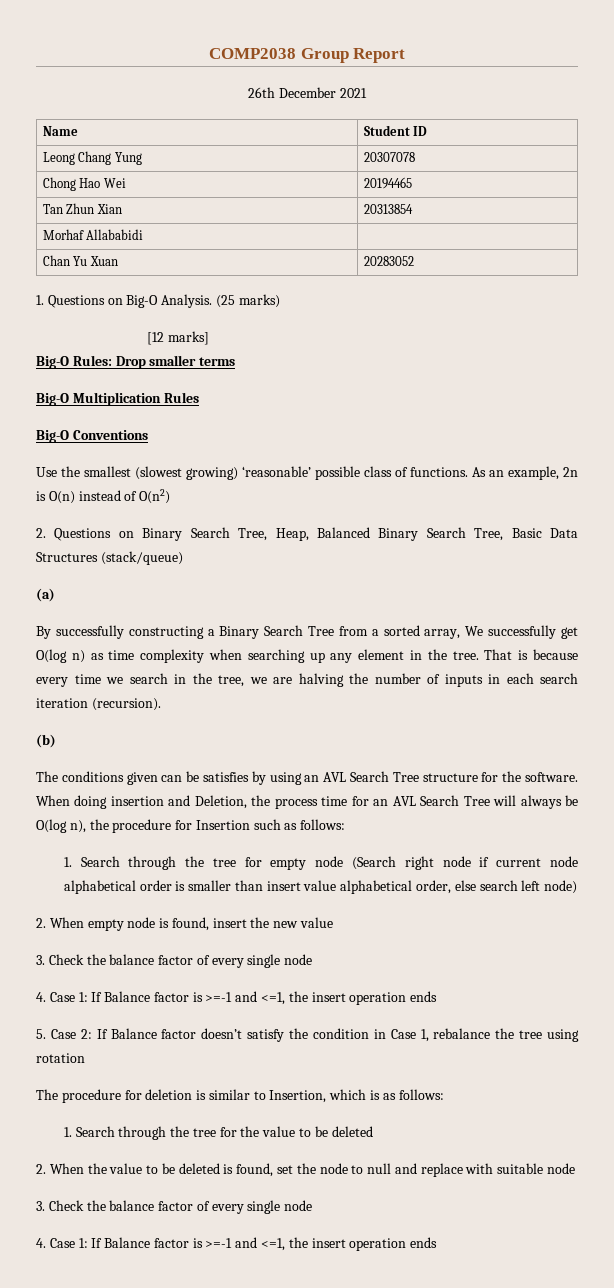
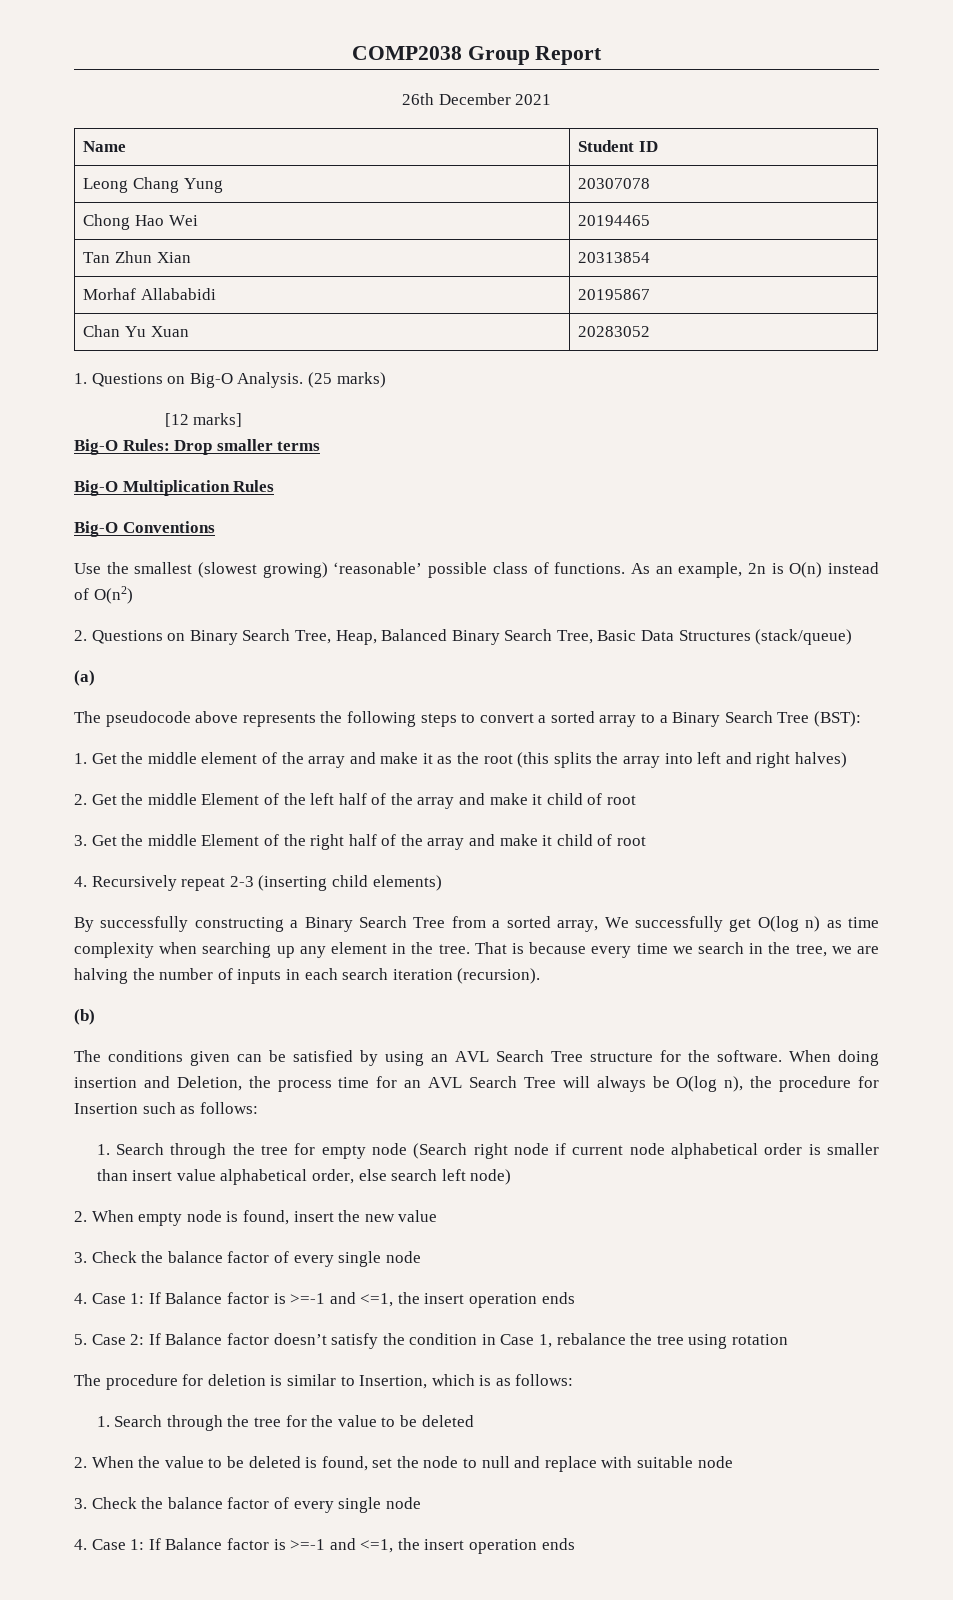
- Morhaf Allababidi |
+ Morhaf Allababidi | 20195867
+ The pseudocode above represents the following steps to convert a sorted array to a Binary Search Tree (BST):
+ 1. Get the middle element of the array and make it as the root (this splits the array into left and right halves)
+ 2. Get the middle Element of the left half of the array and make it child of root
+ 3. Get the middle Element of the right half of the array and make it child of root
+ 4. Recursively repeat 2-3 (inserting child elements)
- The conditions given can be satisfies by using an AVL Search Tree structure for the software.
+ The conditions given can be satisfied by using an AVL Search Tree structure for the software.

